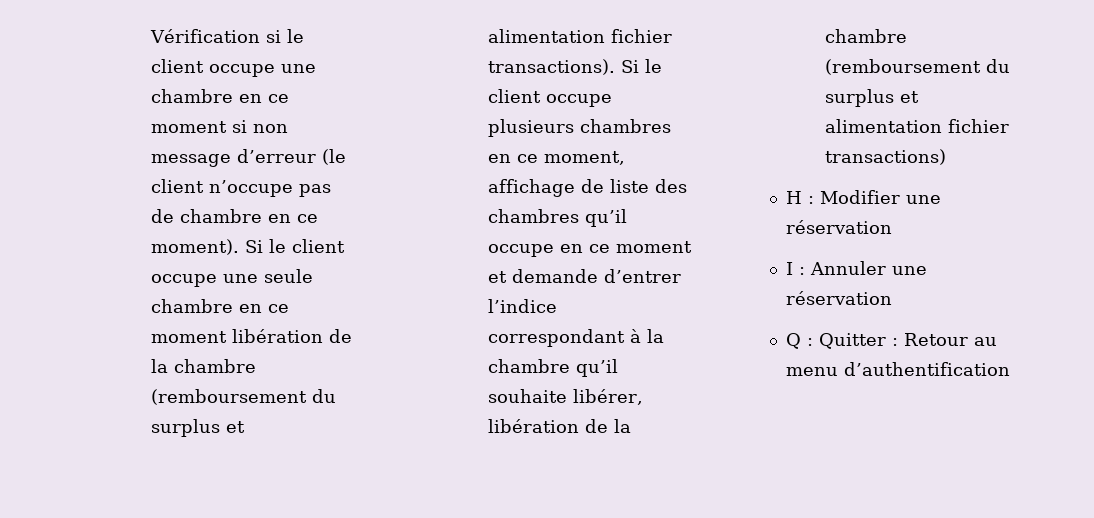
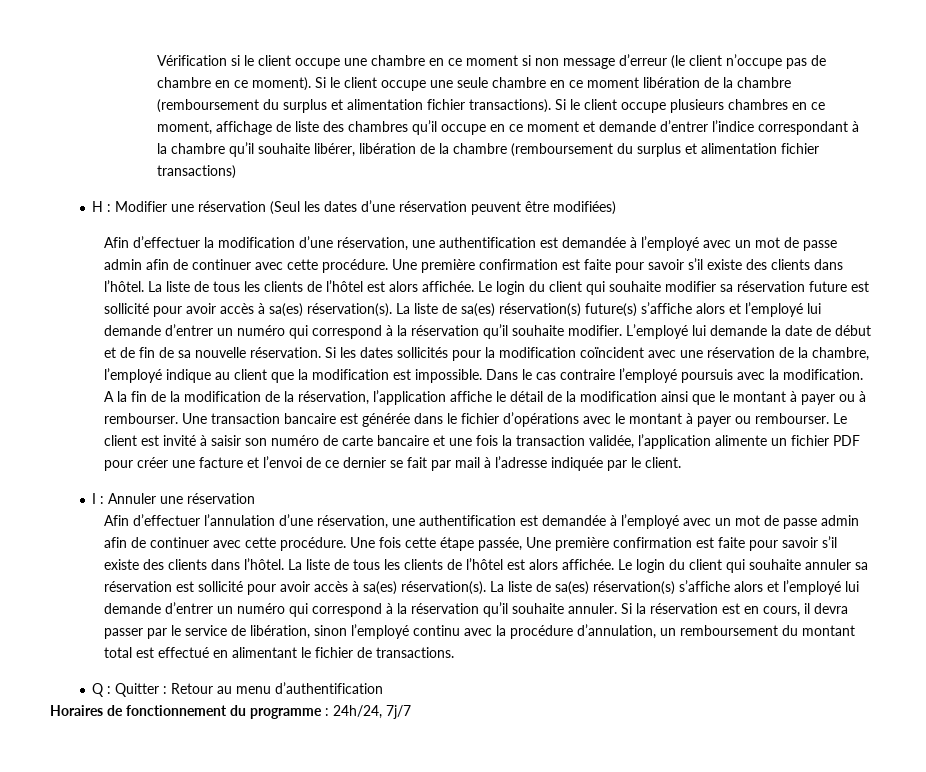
- H : Modifier une réservation
+ H : Modifier une réservation (Seul les dates d’une réservation peuvent être modifiées)
+ Afin d’effectuer la modification d’une réservation, une authentification est demandée à l’employé avec un mot de passe admin afin de continuer avec cette procédure. Une première confirmation est faite pour savoir s’il existe des clients dans l’hôtel. La liste de tous les clients de l’hôtel est alors affichée. Le login du client qui souhaite modifier sa réservation future est sollicité pour avoir accès à sa(es) réservation(s). La liste de sa(es) réservation(s) future(s) s’affiche alors et l’employé lui demande d’entrer un numéro qui correspond à la réservation qu’il souhaite modifier. L’employé lui demande la date de début et de fin de sa nouvelle réservation. Si les dates sollicités pour la modification coïncident avec une réservation de la chambre, l’employé indique au client que la modification est impossible. Dans le cas contraire l’employé poursuis avec la modification. A la fin de la modification de la réservation, l’application affiche le détail de la modification ainsi que le montant à payer ou à rembourser. Une transaction bancaire est générée dans le fichier d’opérations avec le montant à payer ou rembourser. Le client est invité à saisir son numéro de carte bancaire et une fois la transaction validée, l’application alimente un fichier PDF pour créer une facture et l’envoi de ce dernier se fait par mail à l’adresse indiquée par le client.
+ Afin d’effectuer l’annulation d’une réservation, une authentification est demandée à l’employé avec un mot de passe admin afin de continuer avec cette procédure. Une fois cette étape passée, Une première confirmation est faite pour savoir s’il existe des clients dans l’hôtel. La liste de tous les clients de l’hôtel est alors affichée. Le login du client qui souhaite annuler sa réservation est sollicité pour avoir accès à sa(es) réservation(s). La liste de sa(es) réservation(s) s’affiche alors et l’employé lui demande d’entrer un numéro qui correspond à la réservation qu’il souhaite annuler. Si la réservation est en cours, il devra passer par le service de libération, sinon l’employé continu avec la procédure d’annulation, un remboursement du montant total est effectué en alimentant le fichier de transactions.
+ Horaires de fonctionnement du programme : 24h/24, 7j/7

